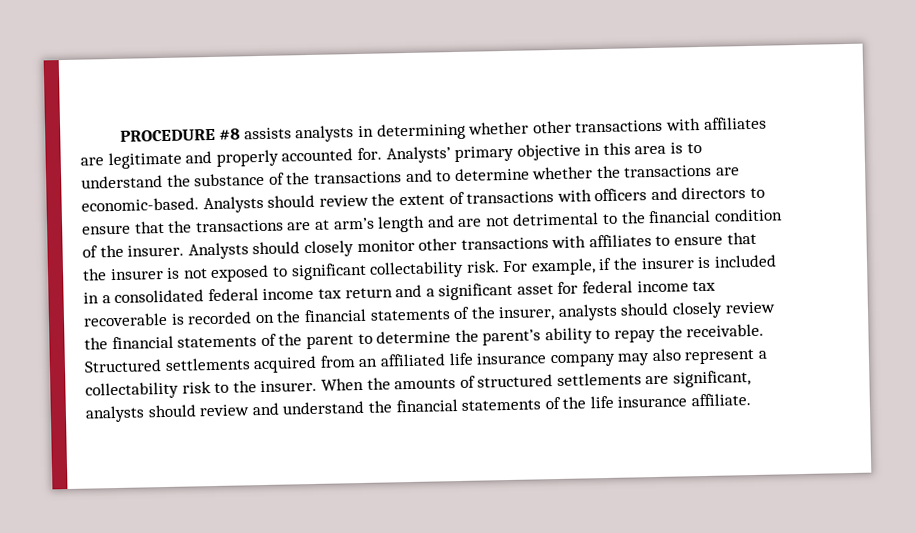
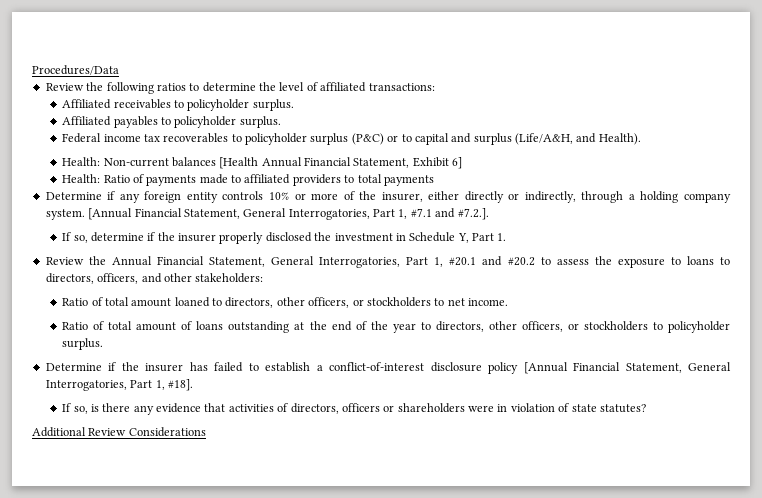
- PROCEDURE #8 assists analysts in determining whether other transactions with affiliates are legitimate and properly accounted for. Analysts’ primary objective in this area is to understand the substance of the transactions and to determine whether the transactions are economic-based. Analysts should review the extent of transactions with officers and directors to ensure that the transactions are at arm’s length and are not detrimental to the financial condition of the insurer. Analysts should closely monitor other transactions with affiliates to ensure that the insurer is not exposed to significant collectability risk. For example, if the insurer is included in a consolidated federal income tax return and a significant asset for federal income tax recoverable is recorded on the financial statements of the insurer, analysts should closely review the financial statements of the parent to determine the parent’s ability to repay the receivable. Structured settlements acquired from an affiliated life insurance company may also represent a collectability risk to the insurer. When the amounts of structured settlements are significant, analysts should review and understand the financial statements of the life insurance affiliate.
+ Procedures/Data
+ Review the following ratios to determine the level of affiliated transactions:
+ Affiliated receivables to policyholder surplus.
+ Affiliated payables to policyholder surplus.
+ Federal income tax recoverables to policyholder surplus (P&C) or to capital and surplus (Life/A&H, and Health).
+ Health: Non-current balances [Health Annual Financial Statement, Exhibit 6]
+ Health: Ratio of payments made to affiliated providers to total payments
+ Determine if any foreign entity controls 10% or more of the insurer, either directly or indirectly, through a holding company system. [Annual Financial Statement, General Interrogatories, Part 1, #7.1 and #7.2.].
+ If so, determine if the insurer properly disclosed the investment in Schedule Y, Part 1.
+ Review the Annual Financial Statement, General Interrogatories, Part 1, #20.1 and #20.2 to assess the exposure to loans to directors, officers, and other stakeholders:
+ Ratio of total amount loaned to directors, other officers, or stockholders to net income.
+ Ratio of total amount of loans outstanding at the end of the year to directors, other officers, or stockholders to policyholder surplus.
+ Determine if the insurer has failed to establish a conflict-of-interest disclosure policy [Annual Financial Statement, General Interrogatories, Part 1, #18].
+ If so, is there any evidence that activities of directors, officers or shareholders were in violation of state statutes?
+ Additional Review Considerations

